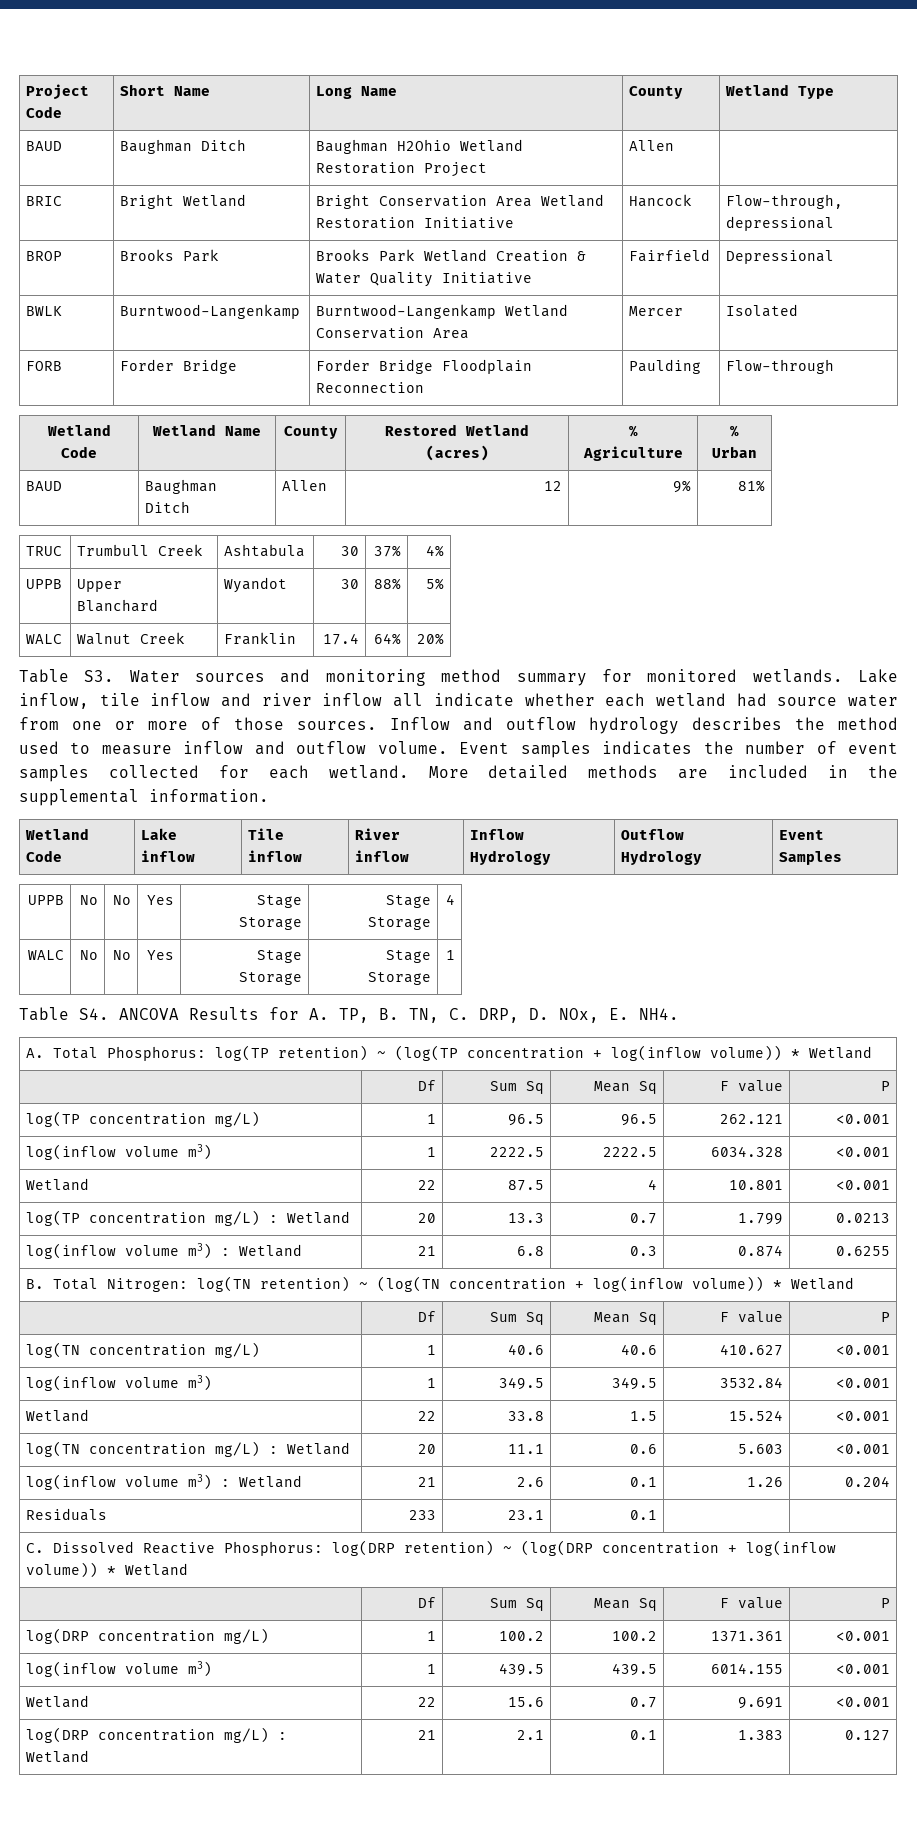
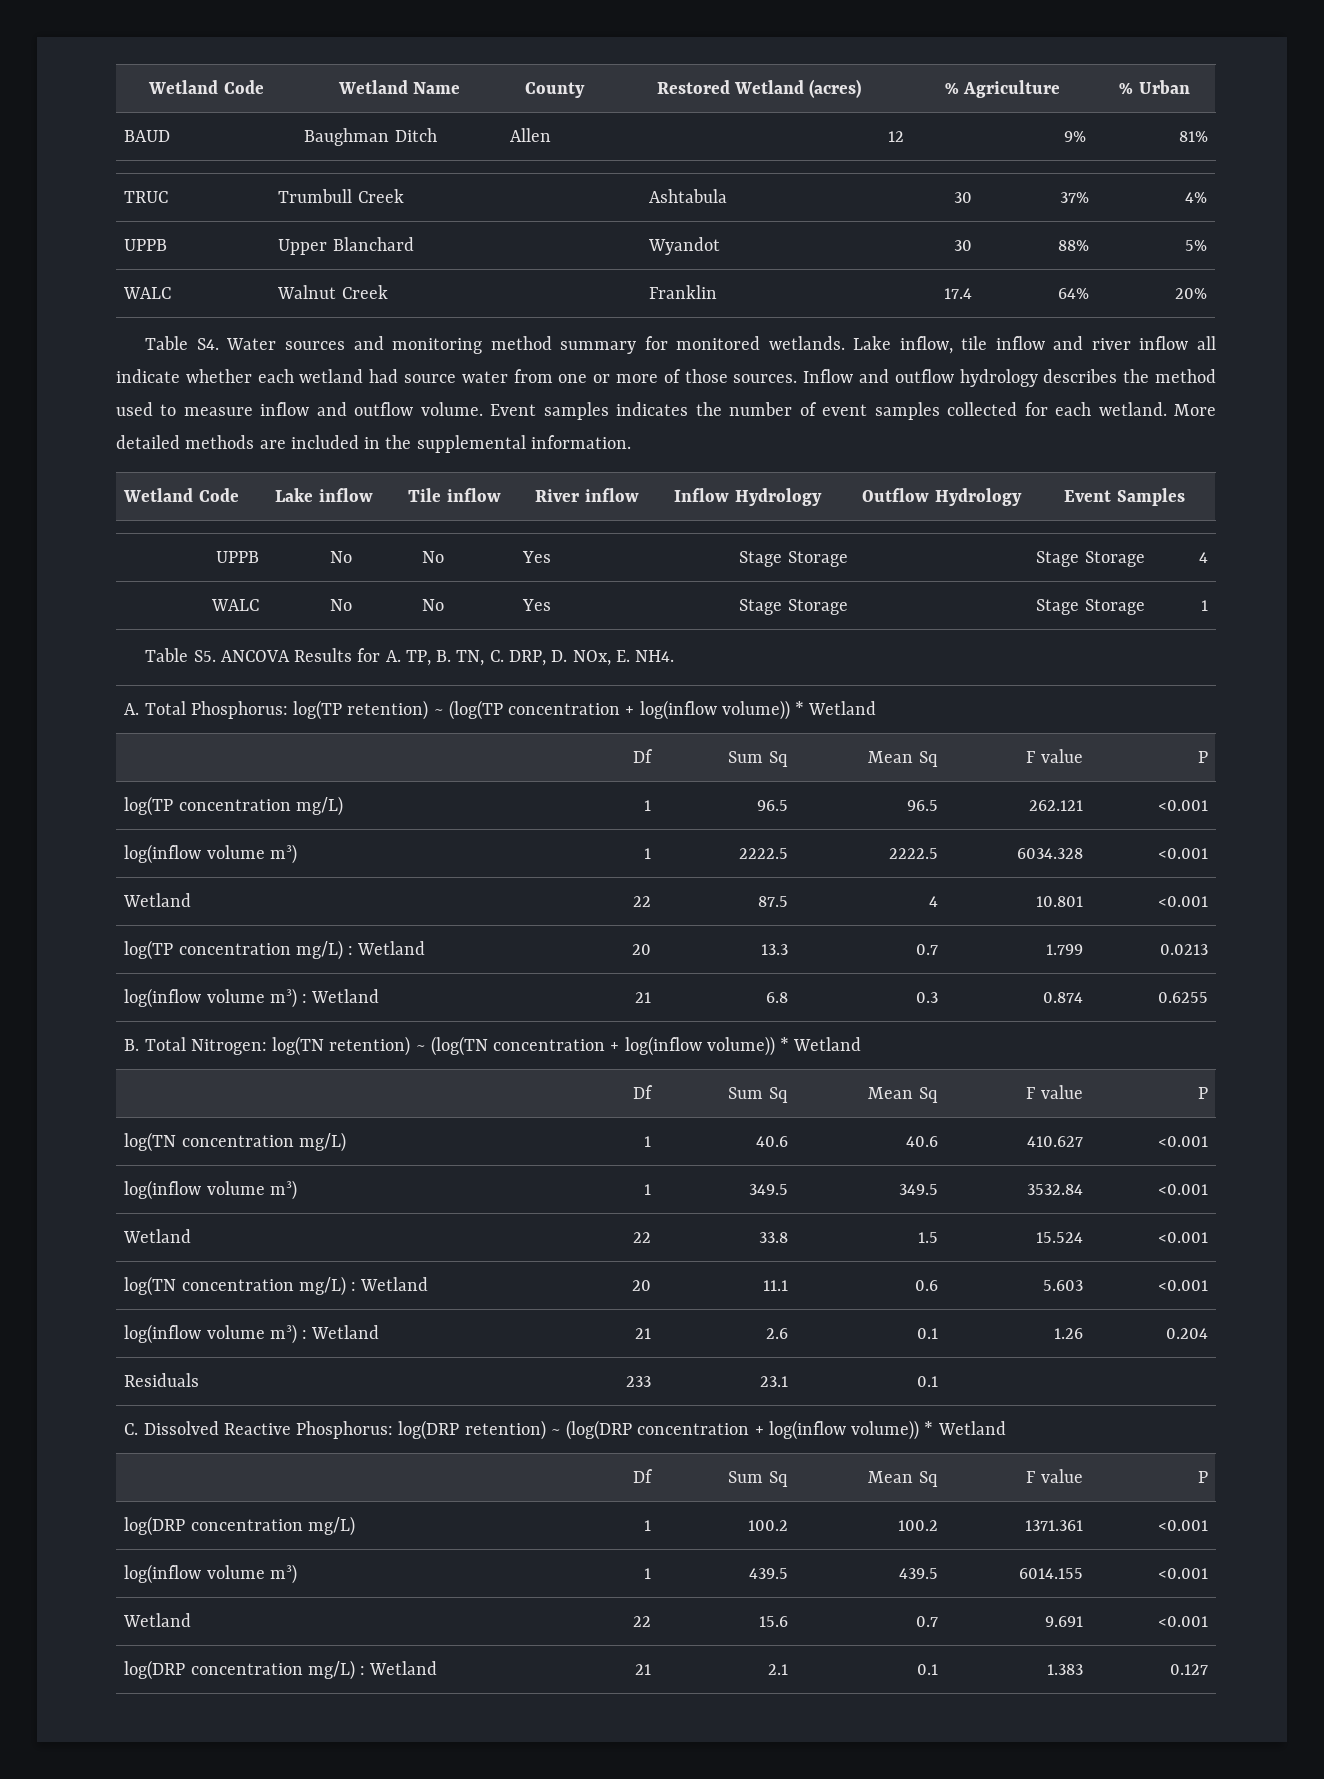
- Project Code | Short Name | Long Name | County | Wetland Type
- BAUD | Baughman Ditch | Baughman H2Ohio Wetland Restoration Project | Allen |
- BRIC | Bright Wetland | Bright Conservation Area Wetland Restoration Initiative | Hancock | Flow-through, depressional
- BROP | Brooks Park | Brooks Park Wetland Creation & Water Quality Initiative | Fairfield | Depressional
- BWLK | Burntwood-Langenkamp | Burntwood-Langenkamp Wetland Conservation Area | Mercer | Isolated
- FORB | Forder Bridge | Forder Bridge Floodplain Reconnection | Paulding | Flow-through
- Table S3. Water sources and monitoring method summary for monitored wetlands.
+ Table S4. Water sources and monitoring method summary for monitored wetlands.
- Table S4. ANCOVA Results for A. TP, B. TN, C. DRP, D. NOx, E. NH4.
+ Table S5. ANCOVA Results for A. TP, B. TN, C. DRP, D. NOx, E. NH4.

